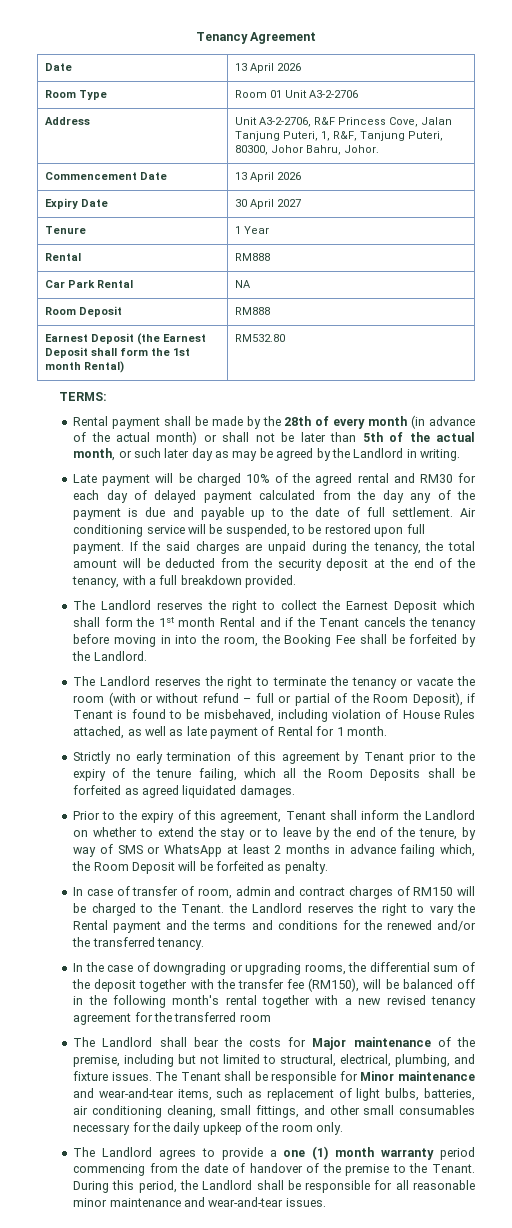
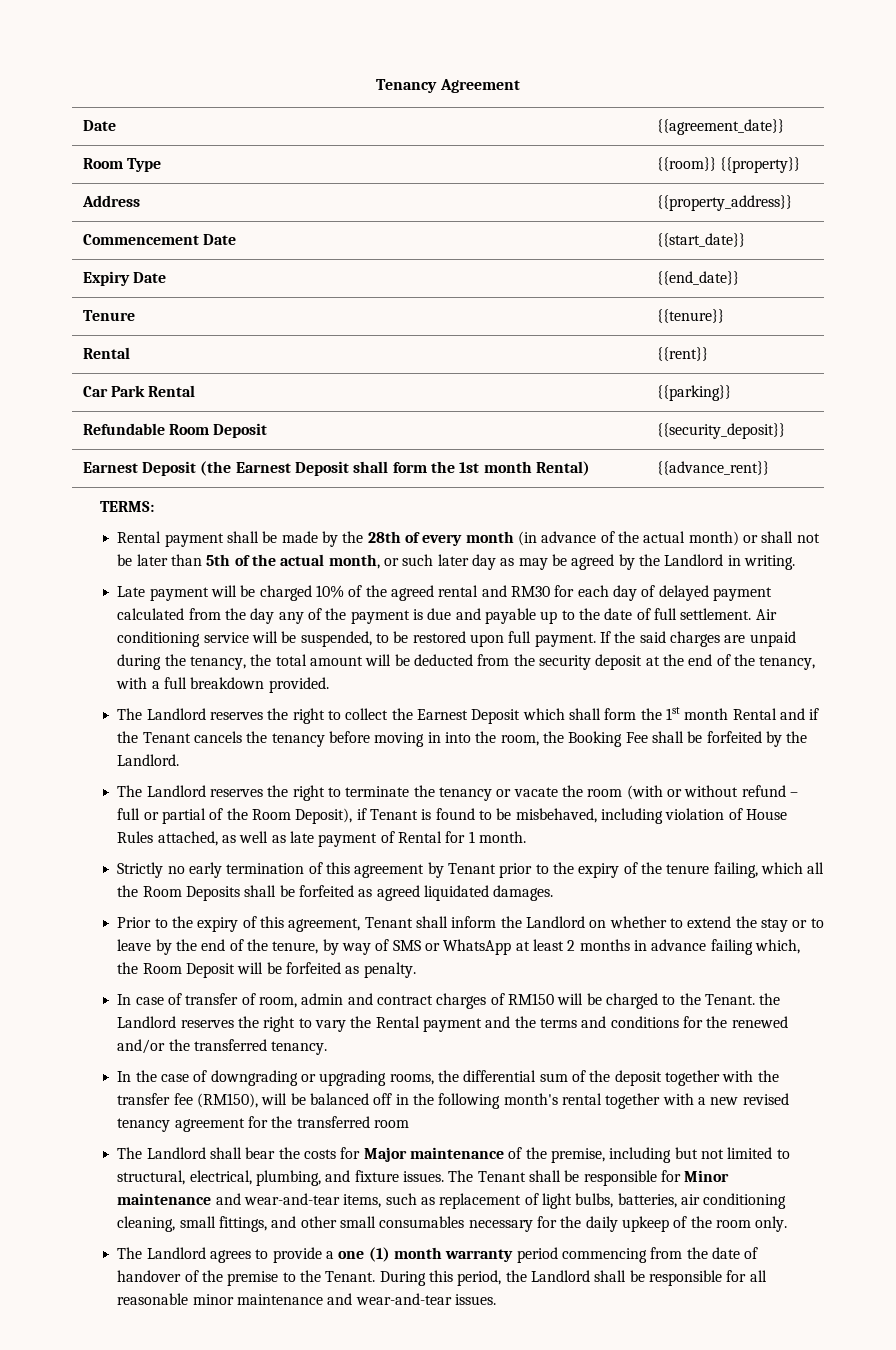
  Tenancy Agreement
- Date | 13 April 2026
+ Date | {{agreement_date}}
- Room Type | Room 01 Unit A3-2-2706
- Address | Unit A3-2-2706, R&F Princess Cove, Jalan Tanjung Puteri, 1, R&F, Tanjung Puteri, 80300, Johor Bahru, Johor.
+ Room Type | {{room}} {{property}}
+ Address | {{property_address}}
- Commencement Date | 13 April 2026
+ Commencement Date | {{start_date}}
- Expiry Date | 30 April 2027
+ Expiry Date | {{end_date}}
- Tenure | 1 Year
- Rental | RM888
+ Tenure | {{tenure}}
+ Rental | {{rent}}
- Car Park Rental | NA
- Room Deposit | RM888
+ Car Park Rental | {{parking}}
+ Refundable Room Deposit | {{security_deposit}}
- Earnest Deposit (the Earnest Deposit shall form the 1st month Rental) | RM532.80
+ Earnest Deposit (the Earnest Deposit shall form the 1st month Rental) | {{advance_rent}}

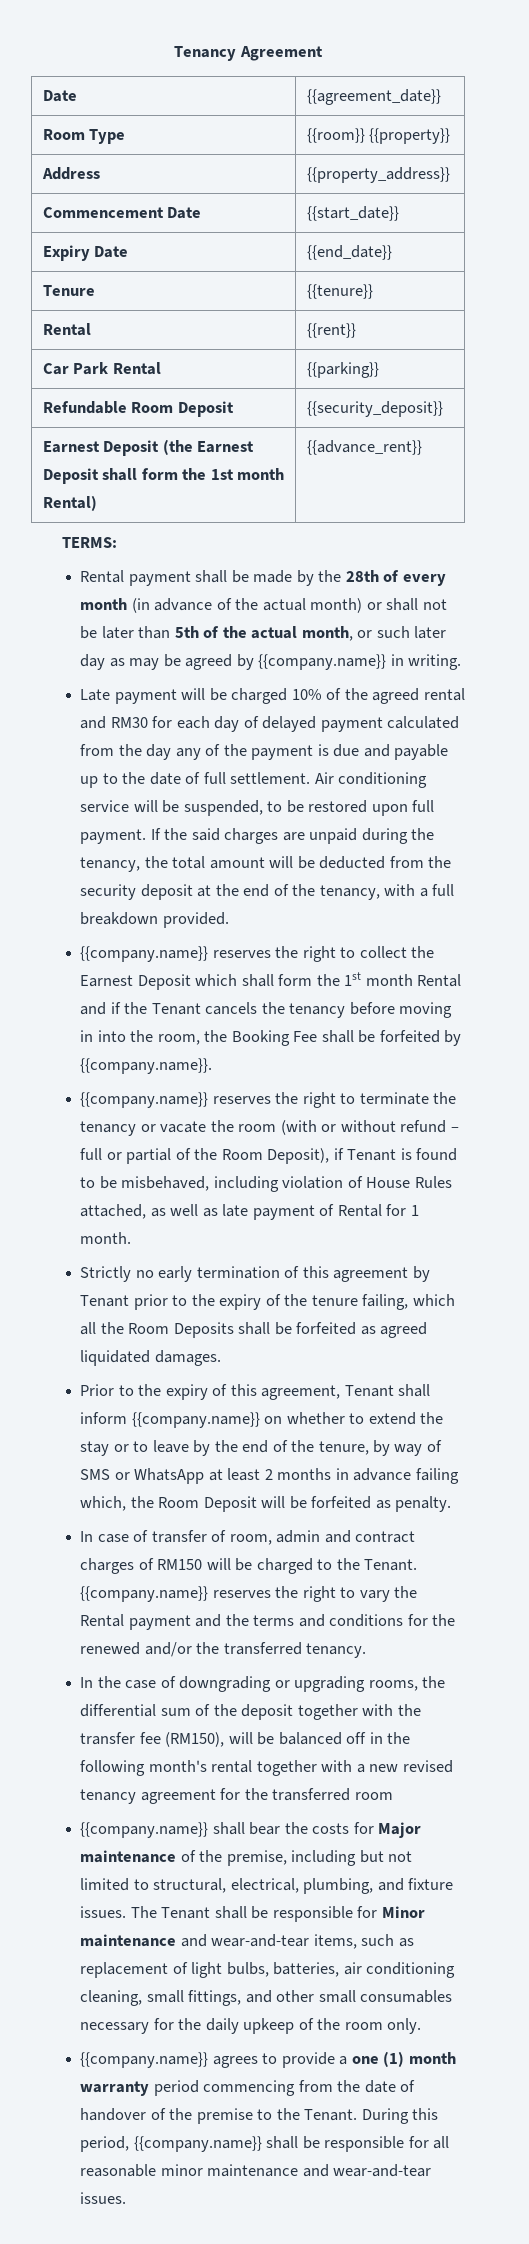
- Rental payment shall be made by the 28th of every month (in advance of the actual month) or shall not be later than 5th of the actual month, or such later day as may be agreed by the Landlord in writing.
+ Rental payment shall be made by the 28th of every month (in advance of the actual month) or shall not be later than 5th of the actual month, or such later day as may be agreed by {{company.name}} in writing.
- The Landlord reserves the right to collect the Earnest Deposit which shall form the 1st month Rental and if the Tenant cancels the tenancy before moving in into the room, the Booking Fee shall be forfeited by the Landlord.
- The Landlord reserves the right to terminate the tenancy or vacate the room (with or without refund – full or partial of the Room Deposit), if Tenant is found to be misbehaved, including violation of House Rules attached, as well as late payment of Rental for 1 month.
+ {{company.name}} reserves the right to collect the Earnest Deposit which shall form the 1st month Rental and if the Tenant cancels the tenancy before moving in into the room, the Booking Fee shall be forfeited by {{company.name}}.
+ {{company.name}} reserves the right to terminate the tenancy or vacate the room (with or without refund – full or partial of the Room Deposit), if Tenant is found to be misbehaved, including violation of House Rules attached, as well as late payment of Rental for 1 month.
- Prior to the expiry of this agreement, Tenant shall inform the Landlord on whether to extend the stay or to leave by the end of the tenure, by way of SMS or WhatsApp at least 2 months in advance failing which, the Room Deposit will be forfeited as penalty.
+ Prior to the expiry of this agreement, Tenant shall inform {{company.name}} on whether to extend the stay or to leave by the end of the tenure, by way of SMS or WhatsApp at least 2 months in advance failing which, the Room Deposit will be forfeited as penalty.
- In case of transfer of room, admin and contract charges of RM150 will be charged to the Tenant. the Landlord reserves the right to vary the Rental payment and the terms and conditions for the renewed and/or the transferred tenancy.
+ In case of transfer of room, admin and contract charges of RM150 will be charged to the Tenant. {{company.name}} reserves the right to vary the Rental payment and the terms and conditions for the renewed and/or the transferred tenancy.
- The Landlord shall bear the costs for Major maintenance of the premise, including but not limited to structural, electrical, plumbing, and fixture issues.
+ {{company.name}} shall bear the costs for Major maintenance of the premise, including but not limited to structural, electrical, plumbing, and fixture issues.
- The Landlord agrees to provide a one (1) month warranty period commencing from the date of handover of the premise to the Tenant.
+ {{company.name}} agrees to provide a one (1) month warranty period commencing from the date of handover of the premise to the Tenant.
- During this period, the Landlord shall be responsible for all reasonable minor maintenance and wear-and-tear issues.
+ During this period, {{company.name}} shall be responsible for all reasonable minor maintenance and wear-and-tear issues.

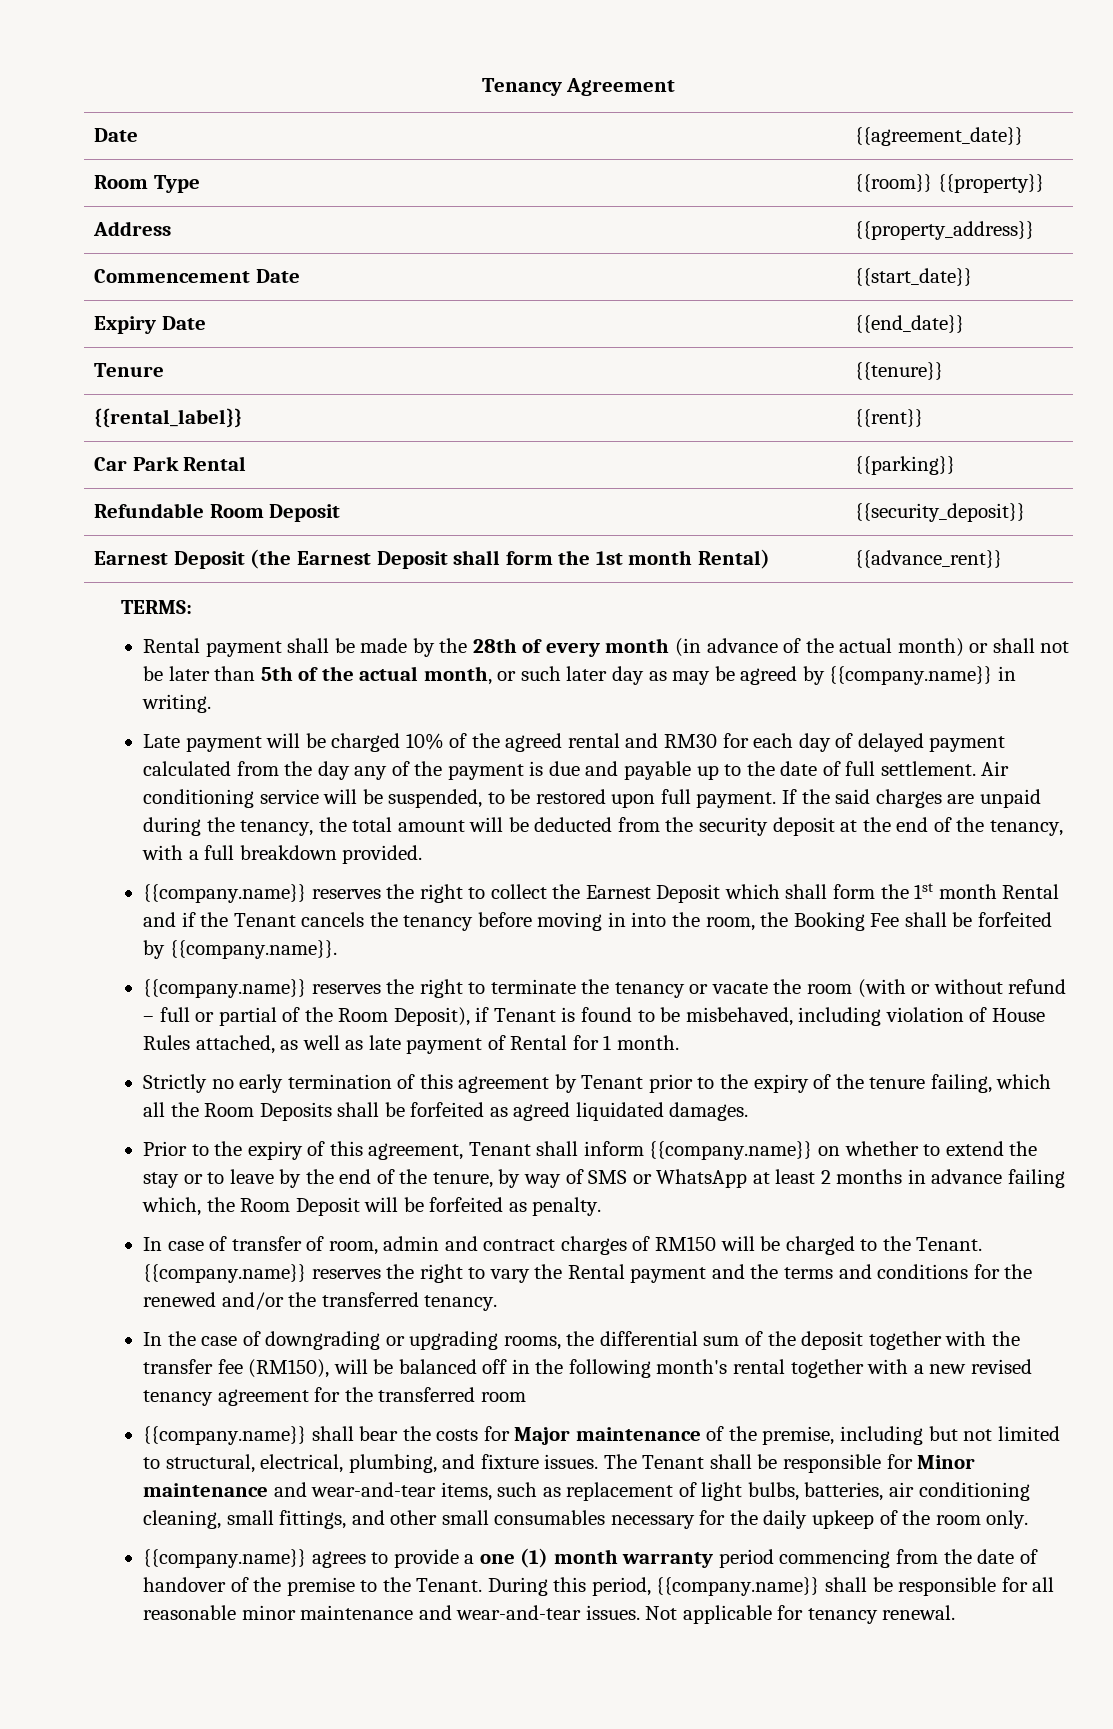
- Rental | {{rent}}
+ {{rental_label}} | {{rent}}
+ Not applicable for tenancy renewal.

